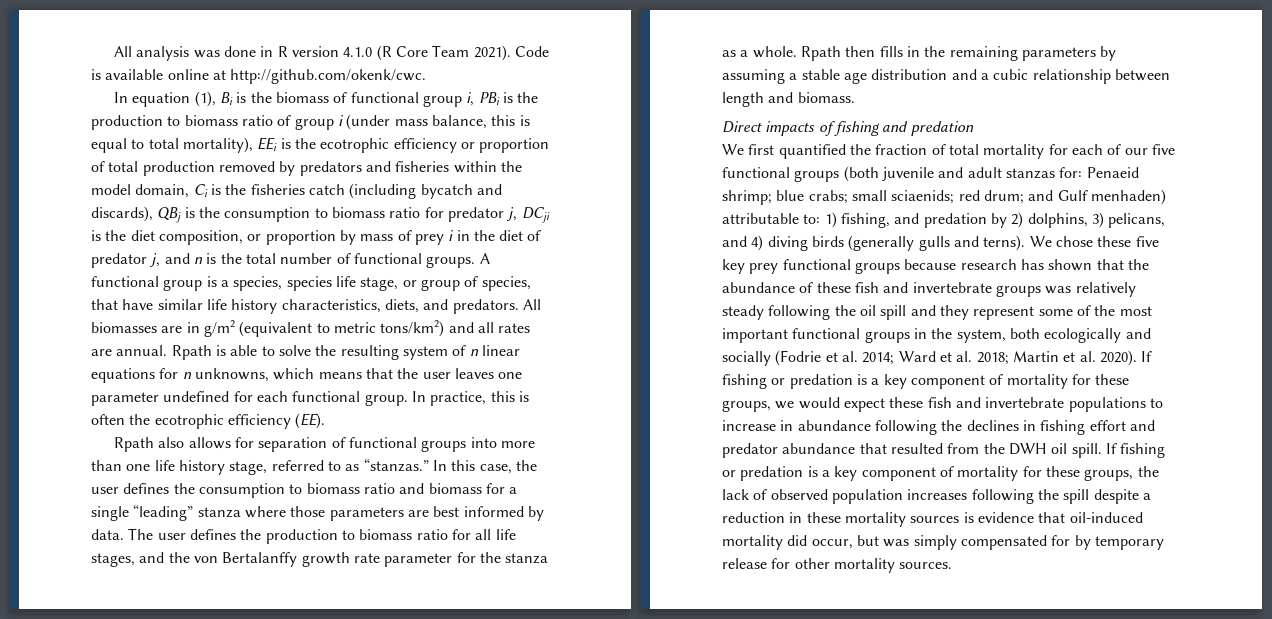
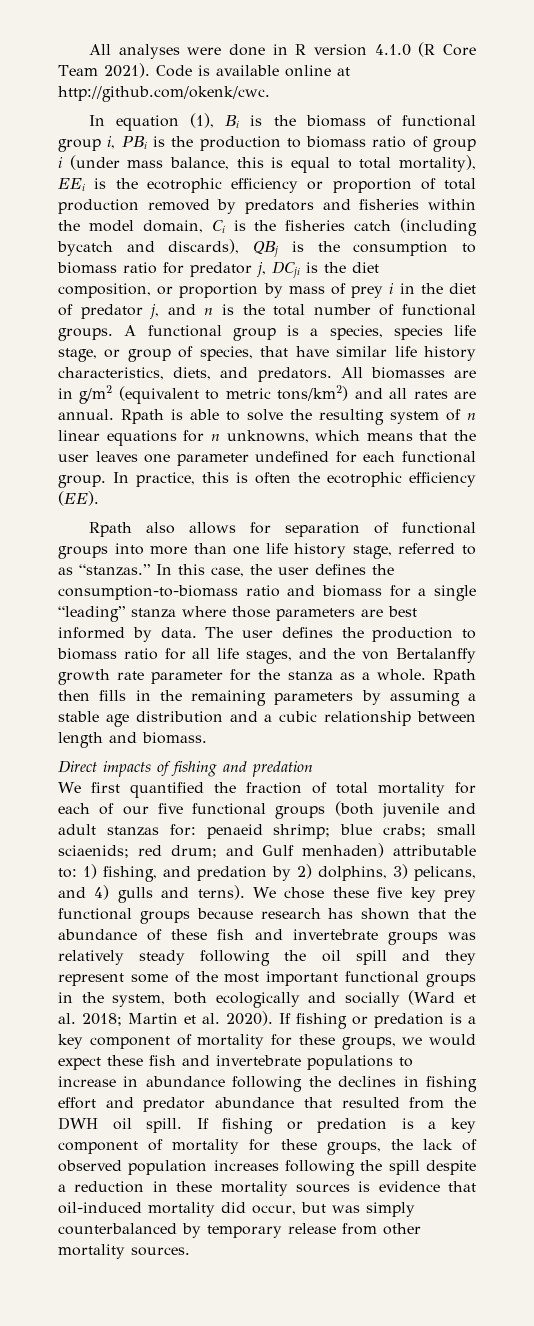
- All analysis was done in R version 4.1.0 (R Core Team 2021).
+ All analyses were done in R version 4.1.0 (R Core Team 2021).
- In this case, the user defines the consumption to biomass ratio and biomass for a single “leading” stanza where those parameters are best informed by data.
+ In this case, the user defines the consumption-to-biomass ratio and biomass for a single “leading” stanza where those parameters are best informed by data.
- We first quantified the fraction of total mortality for each of our five functional groups (both juvenile and adult stanzas for: Penaeid shrimp; blue crabs; small sciaenids; red drum; and Gulf menhaden) attributable to: 1) fishing, and predation by 2) dolphins, 3) pelicans, and 4) diving birds (generally gulls and terns).
+ We first quantified the fraction of total mortality for each of our five functional groups (both juvenile and adult stanzas for: penaeid shrimp; blue crabs; small sciaenids; red drum; and Gulf menhaden) attributable to: 1) fishing, and predation by 2) dolphins, 3) pelicans, and 4) gulls and terns).
- We chose these five key prey functional groups because research has shown that the abundance of these fish and invertebrate groups was relatively steady following the oil spill and they represent some of the most important functional groups in the system, both ecologically and socially (Fodrie et al. 2014; Ward et al. 2018; Martin et al. 2020).
+ We chose these five key prey functional groups because research has shown that the abundance of these fish and invertebrate groups was relatively steady following the oil spill and they represent some of the most important functional groups in the system, both ecologically and socially (Ward et al. 2018; Martin et al. 2020).
- If fishing or predation is a key component of mortality for these groups, the lack of observed population increases following the spill despite a reduction in these mortality sources is evidence that oil-induced mortality did occur, but was simply compensated for by temporary release for other mortality sources.
+ If fishing or predation is a key component of mortality for these groups, the lack of observed population increases following the spill despite a reduction in these mortality sources is evidence that oil-induced mortality did occur, but was simply counterbalanced by temporary release from other mortality sources.

